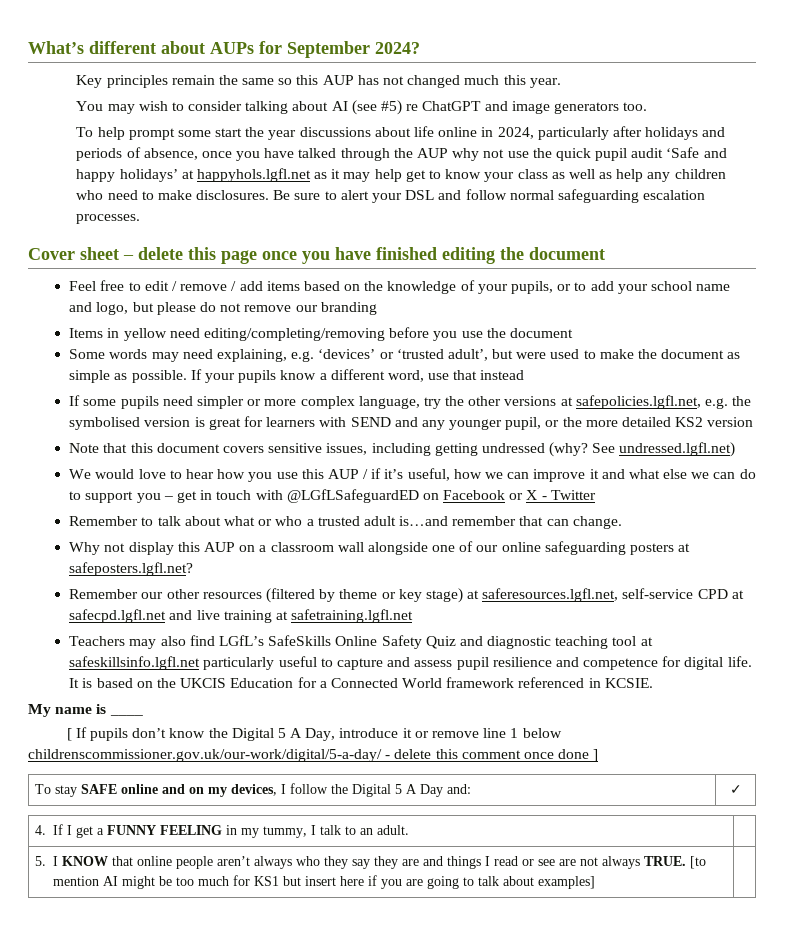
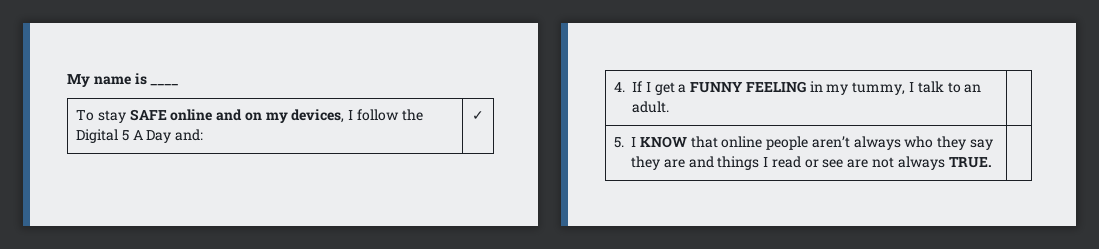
- What’s different about AUPs for September 2024?
- Key principles remain the same so this AUP has not changed much this year.
- You may wish to consider talking about AI (see #5) re ChatGPT and image generators too.
- To help prompt some start the year discussions about life online in 2024, particularly after holidays and periods of absence, once you have talked through the AUP why not use the quick pupil audit ‘Safe and happy holidays’ at happyhols.lgfl.net as it may help get to know your class as well as help any children who need to make disclosures. Be sure to alert your DSL and follow normal safeguarding escalation processes.
- Cover sheet – delete this page once you have finished editing the document
- Feel free to edit / remove / add items based on the knowledge of your pupils, or to add your school name and logo, but please do not remove our branding
- Items in yellow need editing/completing/removing before you use the document
- Some words may need explaining, e.g. ‘devices’ or ‘trusted adult’, but were used to make the document as simple as possible. If your pupils know a different word, use that instead
- If some pupils need simpler or more complex language, try the other versions at safepolicies.lgfl.net, e.g. the symbolised version is great for learners with SEND and any younger pupil, or the more detailed KS2 version
- Note that this document covers sensitive issues, including getting undressed (why? See undressed.lgfl.net)
- We would love to hear how you use this AUP / if it’s useful, how we can improve it and what else we can do to support you – get in touch with @LGfLSafeguardED on Facebook or X - Twitter
- Remember to talk about what or who a trusted adult is…and remember that can change.
- Why not display this AUP on a classroom wall alongside one of our online safeguarding posters at safeposters.lgfl.net?
- Remember our other resources (filtered by theme or key stage) at saferesources.lgfl.net, self-service CPD at safecpd.lgfl.net and live training at safetraining.lgfl.net
- Teachers may also find LGfL’s SafeSkills Online Safety Quiz and diagnostic teaching tool at safeskillsinfo.lgfl.net particularly useful to capture and assess pupil resilience and competence for digital life. It is based on the UKCIS Education for a Connected World framework referenced in KCSIE.
  My name is ____
- [ If pupils don’t know the Digital 5 A Day, introduce it or remove line 1 below childrenscommissioner.gov.uk/our-work/digital/5-a-day/ - delete this comment once done ]
- [to mention AI might be too much for KS1 but insert here if you are going to talk about examples]

